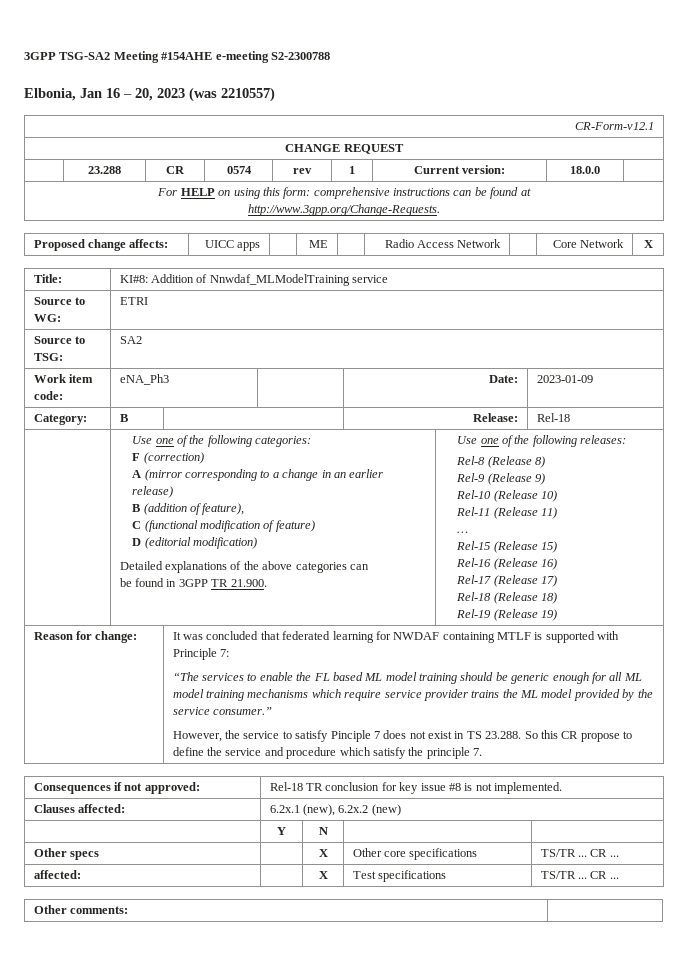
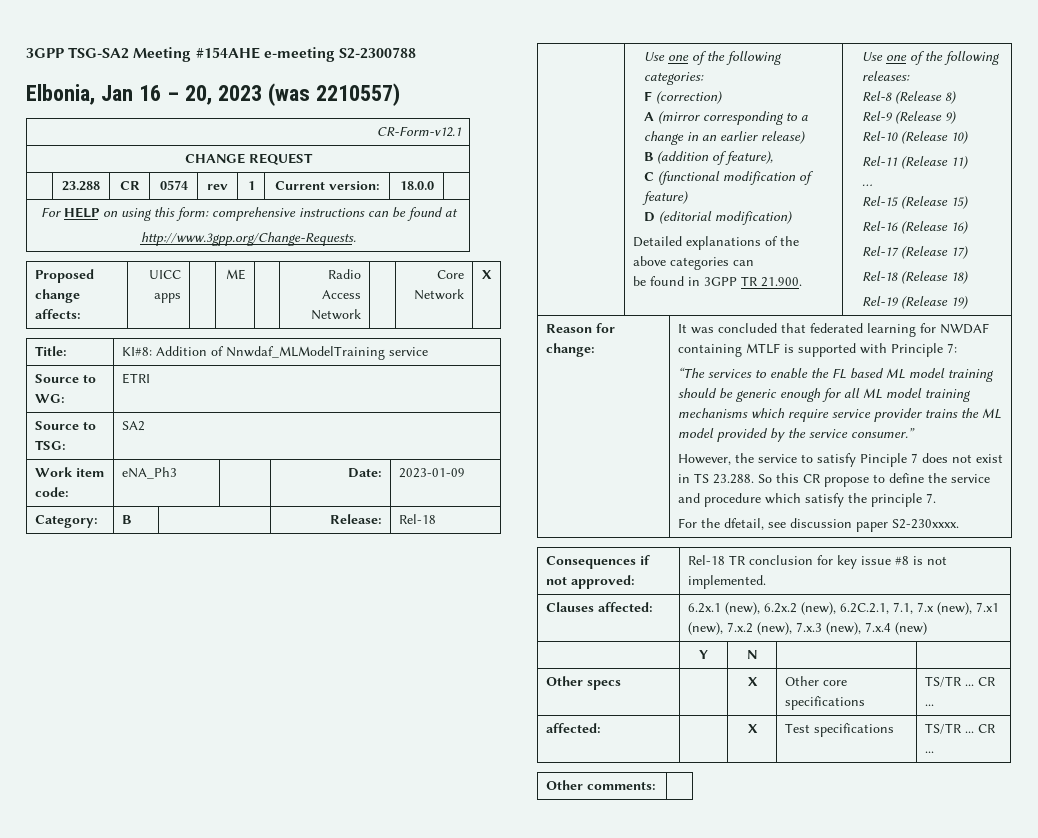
+ For the dfetail, see discussion paper S2-230xxxx.
- Clauses affected: | 6.2x.1 (new), 6.2x.2 (new)
+ Clauses affected: | 6.2x.1 (new), 6.2x.2 (new), 6.2C.2.1, 7.1, 7.x (new), 7.x1 (new), 7.x.2 (new), 7.x.3 (new), 7.x.4 (new)

